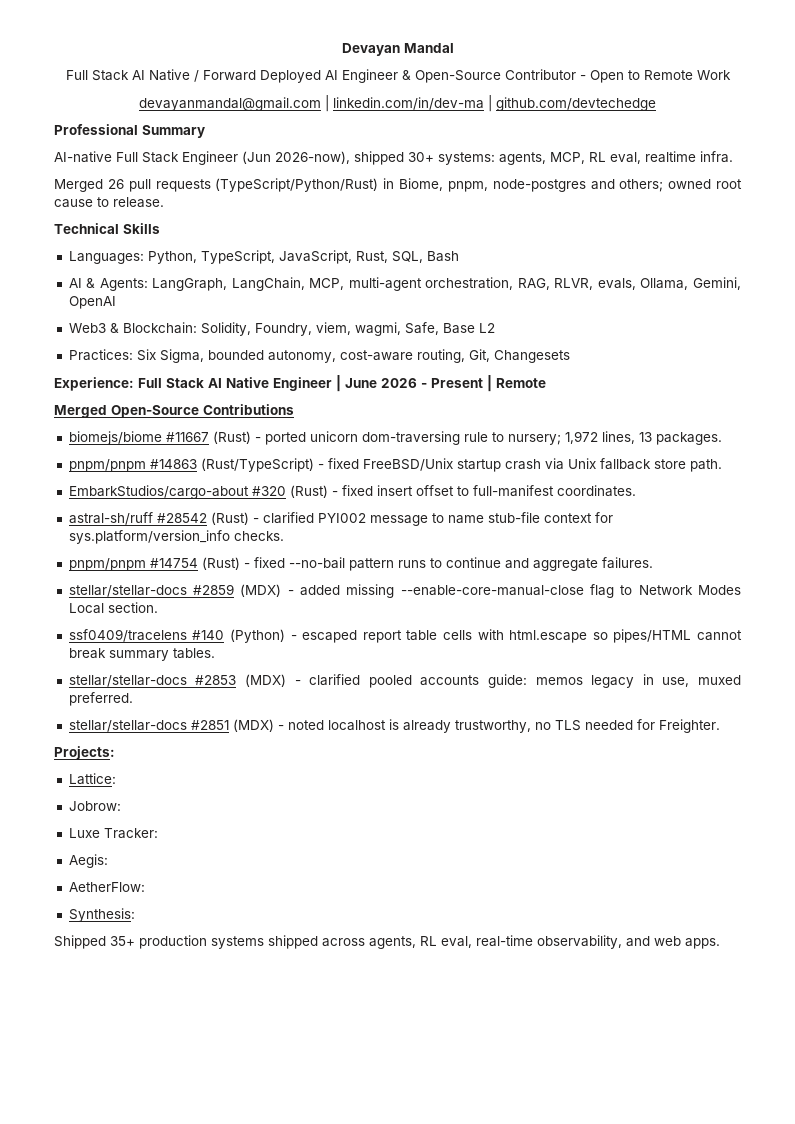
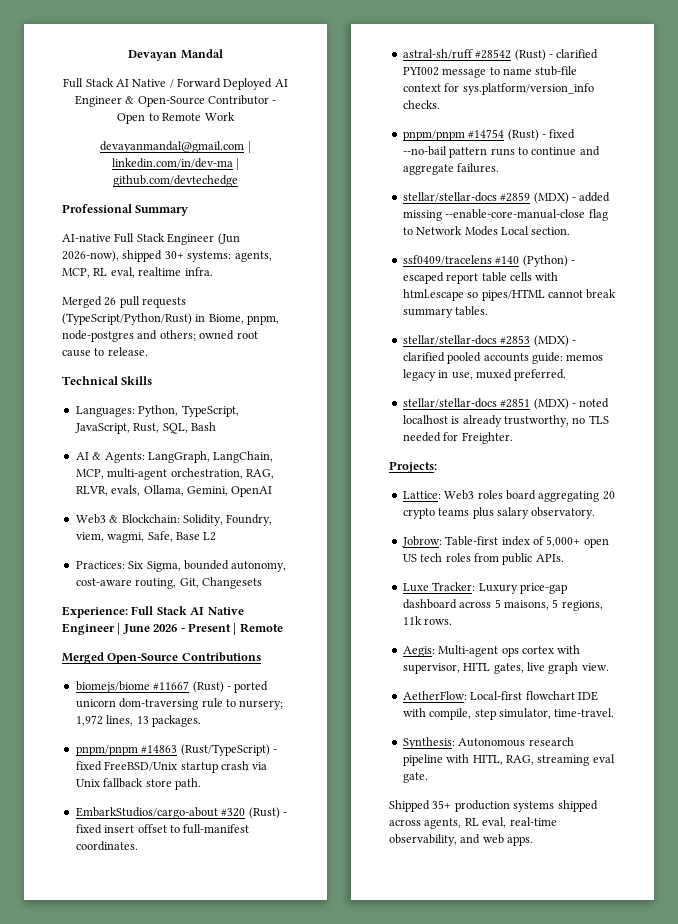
- Lattice:
- Jobrow:
- Luxe Tracker:
- Aegis:
- AetherFlow:
- Synthesis:
+ Lattice: Web3 roles board aggregating 20 crypto teams plus salary observatory.
+ Jobrow: Table-first index of 5,000+ open US tech roles from public APIs.
+ Luxe Tracker: Luxury price-gap dashboard across 5 maisons, 5 regions, 11k rows.
+ Aegis: Multi-agent ops cortex with supervisor, HITL gates, live graph view.
+ AetherFlow: Local-first flowchart IDE with compile, step simulator, time-travel.
+ Synthesis: Autonomous research pipeline with HITL, RAG, streaming eval gate.

